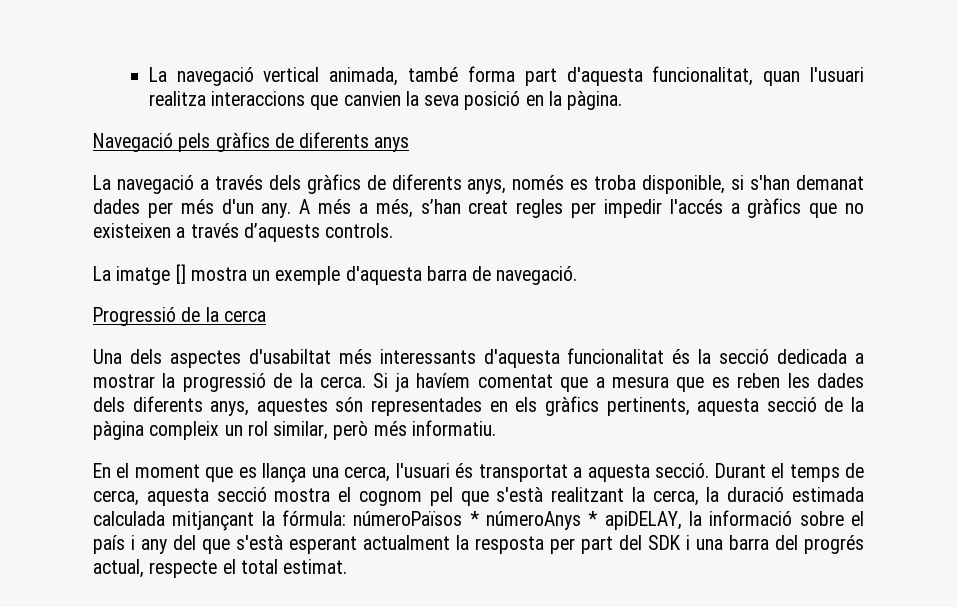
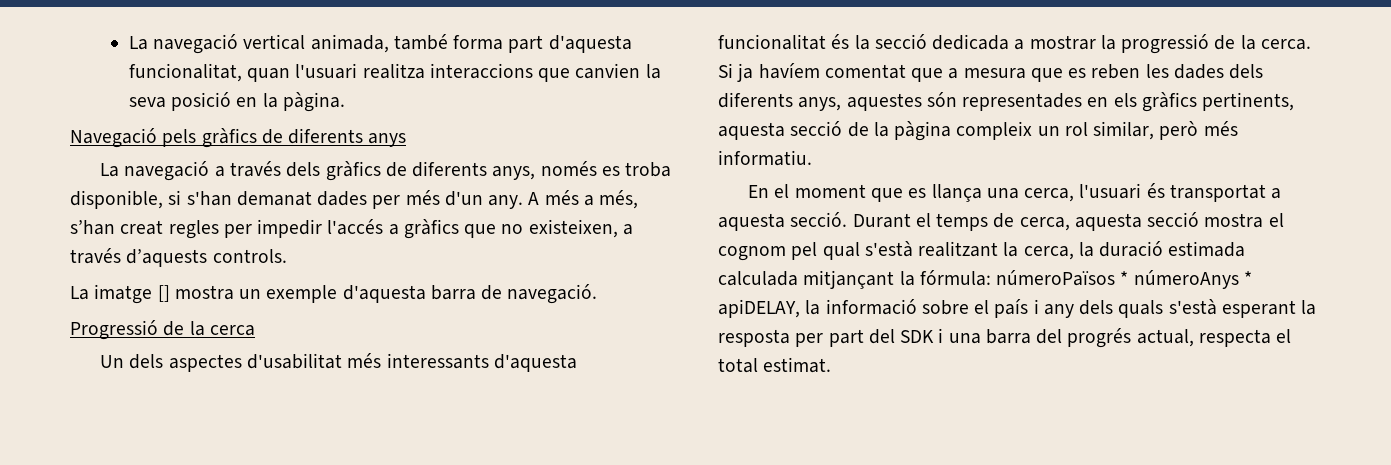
- A més a més, s’han creat regles per impedir l'accés a gràfics que no existeixen a través d’aquests controls.
+ A més a més, s’han creat regles per impedir l'accés a gràfics que no existeixen, a través d’aquests controls.
- Una dels aspectes d'usabiltat més interessants d'aquesta funcionalitat és la secció dedicada a mostrar la progressió de la cerca.
+ Un dels aspectes d'usabilitat més interessants d'aquesta funcionalitat és la secció dedicada a mostrar la progressió de la cerca.
- Durant el temps de cerca, aquesta secció mostra el cognom pel que s'està realitzant la cerca, la duració estimada calculada mitjançant la fórmula: númeroPaïsos * númeroAnys * apiDELAY, la informació sobre el país i any del que s'està esperant actualment la resposta per part del SDK i una barra del progrés actual, respecte el total estimat.
+ Durant el temps de cerca, aquesta secció mostra el cognom pel qual s'està realitzant la cerca, la duració estimada calculada mitjançant la fórmula: númeroPaïsos * númeroAnys * apiDELAY, la informació sobre el país i any dels quals s'està esperant la resposta per part del SDK i una barra del progrés actual, respecta el total estimat.

